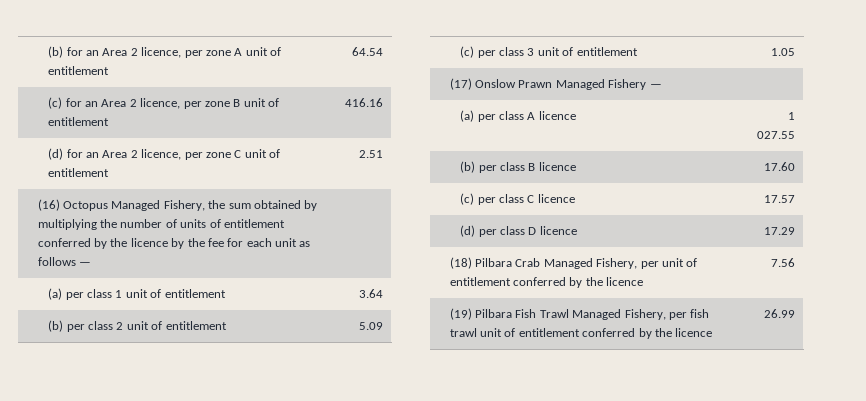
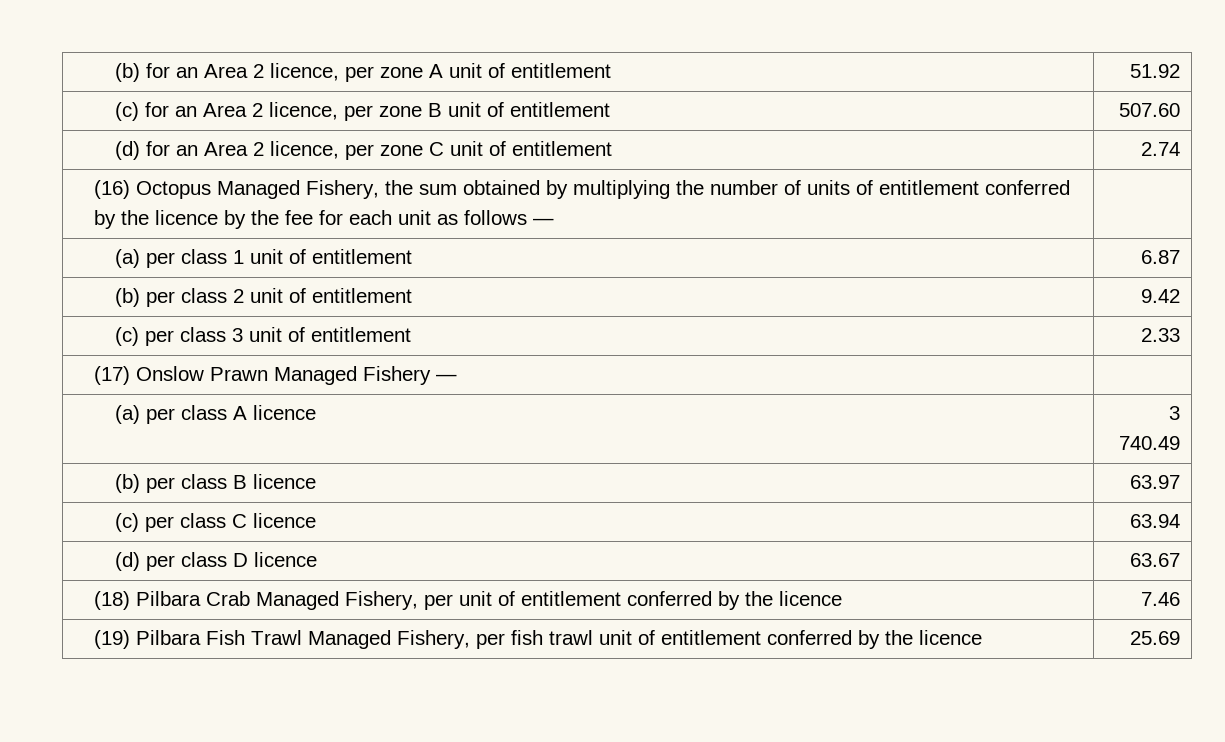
- (b) for an Area 2 licence, per zone A unit of entitlement | 64.54
+ (b) for an Area 2 licence, per zone A unit of entitlement | 51.92
- (c) for an Area 2 licence, per zone B unit of entitlement | 416.16
+ (c) for an Area 2 licence, per zone B unit of entitlement | 507.60
- (d) for an Area 2 licence, per zone C unit of entitlement | 2.51
+ (d) for an Area 2 licence, per zone C unit of entitlement | 2.74
- (a) per class 1 unit of entitlement | 3.64
+ (a) per class 1 unit of entitlement | 6.87
- (b) per class 2 unit of entitlement | 5.09
+ (b) per class 2 unit of entitlement | 9.42
- (c) per class 3 unit of entitlement | 1.05
+ (c) per class 3 unit of entitlement | 2.33
- (a) per class A licence | 1 027.55
+ (a) per class A licence | 3 740.49
- (b) per class B licence | 17.60
+ (b) per class B licence | 63.97
- (c) per class C licence | 17.57
+ (c) per class C licence | 63.94
- (d) per class D licence | 17.29
+ (d) per class D licence | 63.67
- (18) Pilbara Crab Managed Fishery, per unit of entitlement conferred by the licence | 7.56
+ (18) Pilbara Crab Managed Fishery, per unit of entitlement conferred by the licence | 7.46
- (19) Pilbara Fish Trawl Managed Fishery, per fish trawl unit of entitlement conferred by the licence | 26.99
+ (19) Pilbara Fish Trawl Managed Fishery, per fish trawl unit of entitlement conferred by the licence | 25.69

